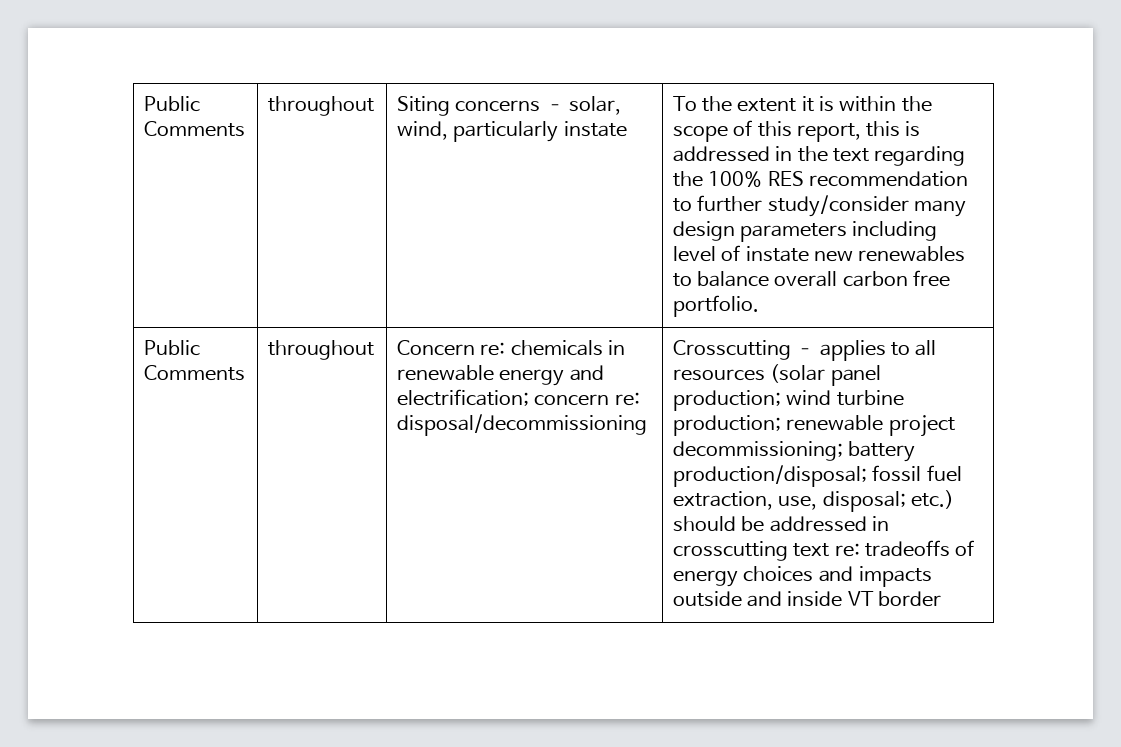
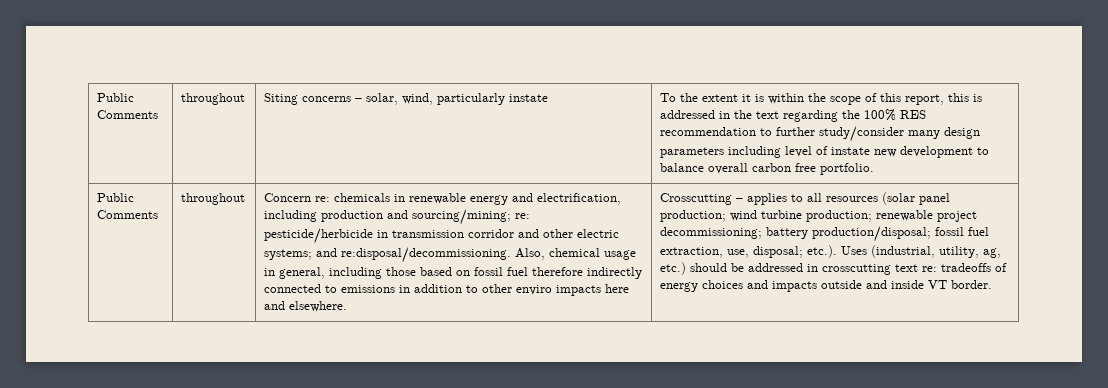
- To the extent it is within the scope of this report, this is addressed in the text regarding the 100% RES recommendation to further study/consider many design parameters including level of instate new renewables to balance overall carbon free portfolio.
+ To the extent it is within the scope of this report, this is addressed in the text regarding the 100% RES recommendation to further study/consider many design parameters including level of instate new development to balance overall carbon free portfolio.
- Concern re: chemicals in renewable energy and electrification; concern re: disposal/decommissioning
+ Concern re: chemicals in renewable energy and electrification, including production and sourcing/mining; re: pesticide/herbicide in transmission corridor and other electric systems; and re:disposal/decommissioning. Also, chemical usage in general, including those based on fossil fuel therefore indirectly connected to emissions in addition to other enviro impacts here and elsewhere.
- Crosscutting – applies to all resources (solar panel production; wind turbine production; renewable project decommissioning; battery production/disposal; fossil fuel extraction, use, disposal; etc.) should be addressed in crosscutting text re: tradeoffs of energy choices and impacts outside and inside VT border
+ Crosscutting – applies to all resources (solar panel production; wind turbine production; renewable project decommissioning; battery production/disposal; fossil fuel extraction, use, disposal; etc.). Uses (industrial, utility, ag, etc.) should be addressed in crosscutting text re: tradeoffs of energy choices and impacts outside and inside VT border.

